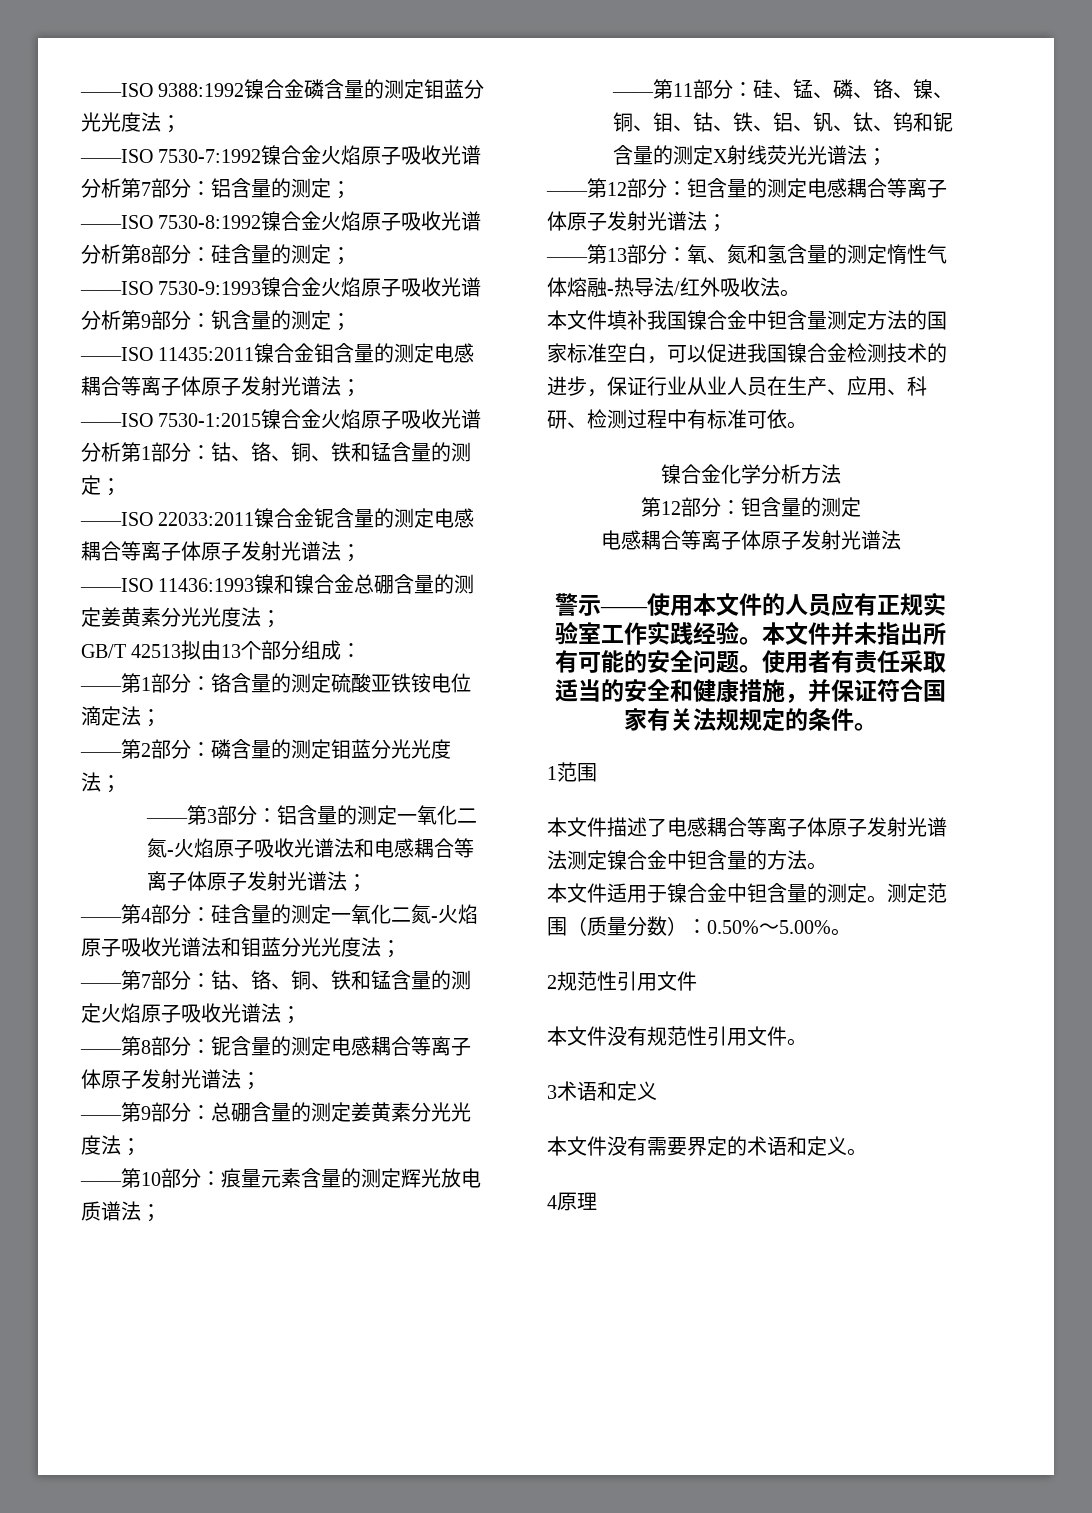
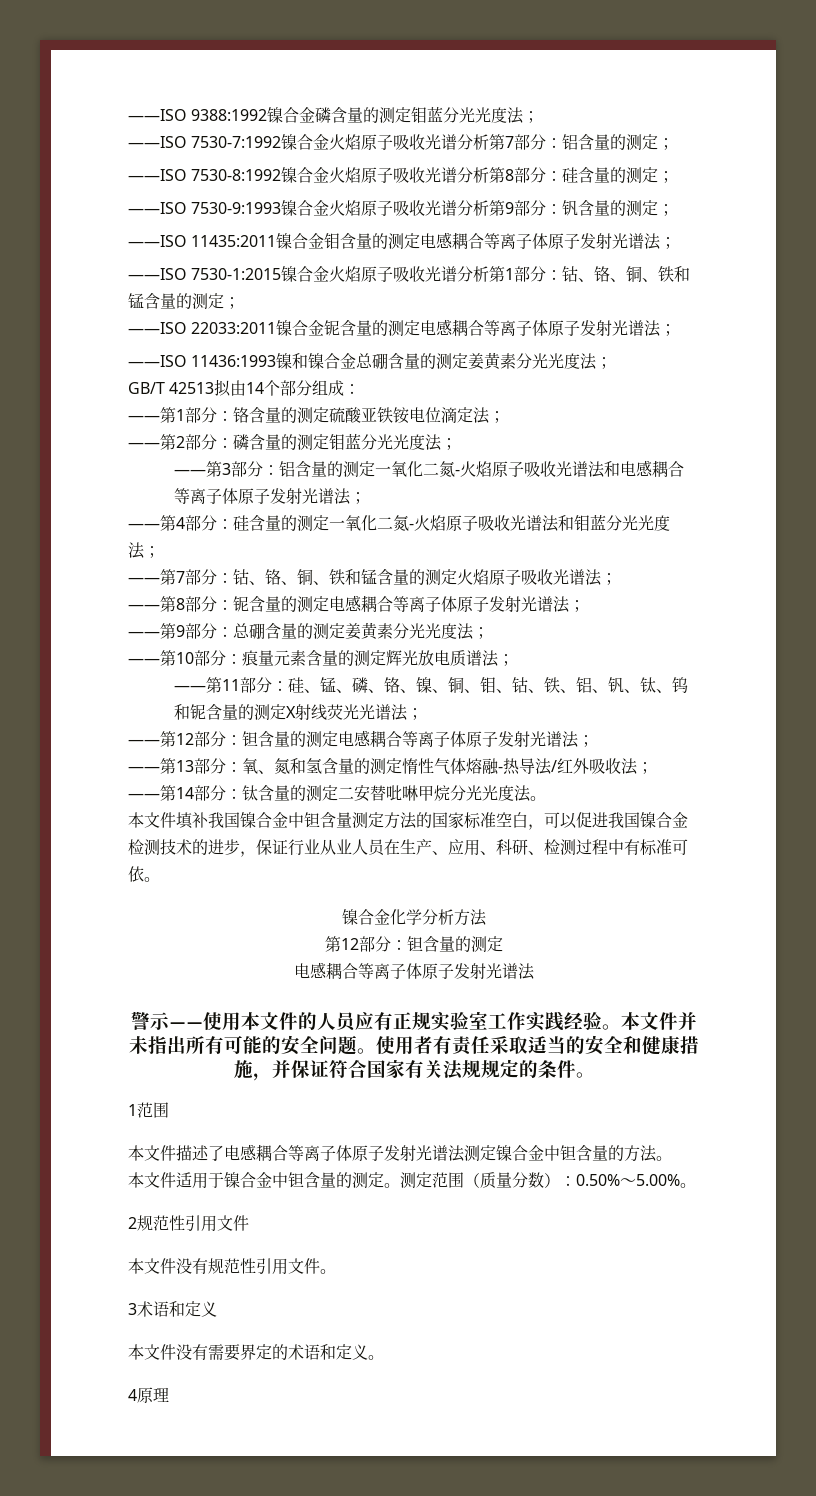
- GB/T 42513拟由13个部分组成：
+ GB/T 42513拟由14个部分组成：
- ——第13部分：氧、氮和氢含量的测定惰性气体熔融-热导法/红外吸收法。
+ ——第13部分：氧、氮和氢含量的测定惰性气体熔融-热导法/红外吸收法；
+ ——第14部分：钛含量的测定二安替吡啉甲烷分光光度法。

